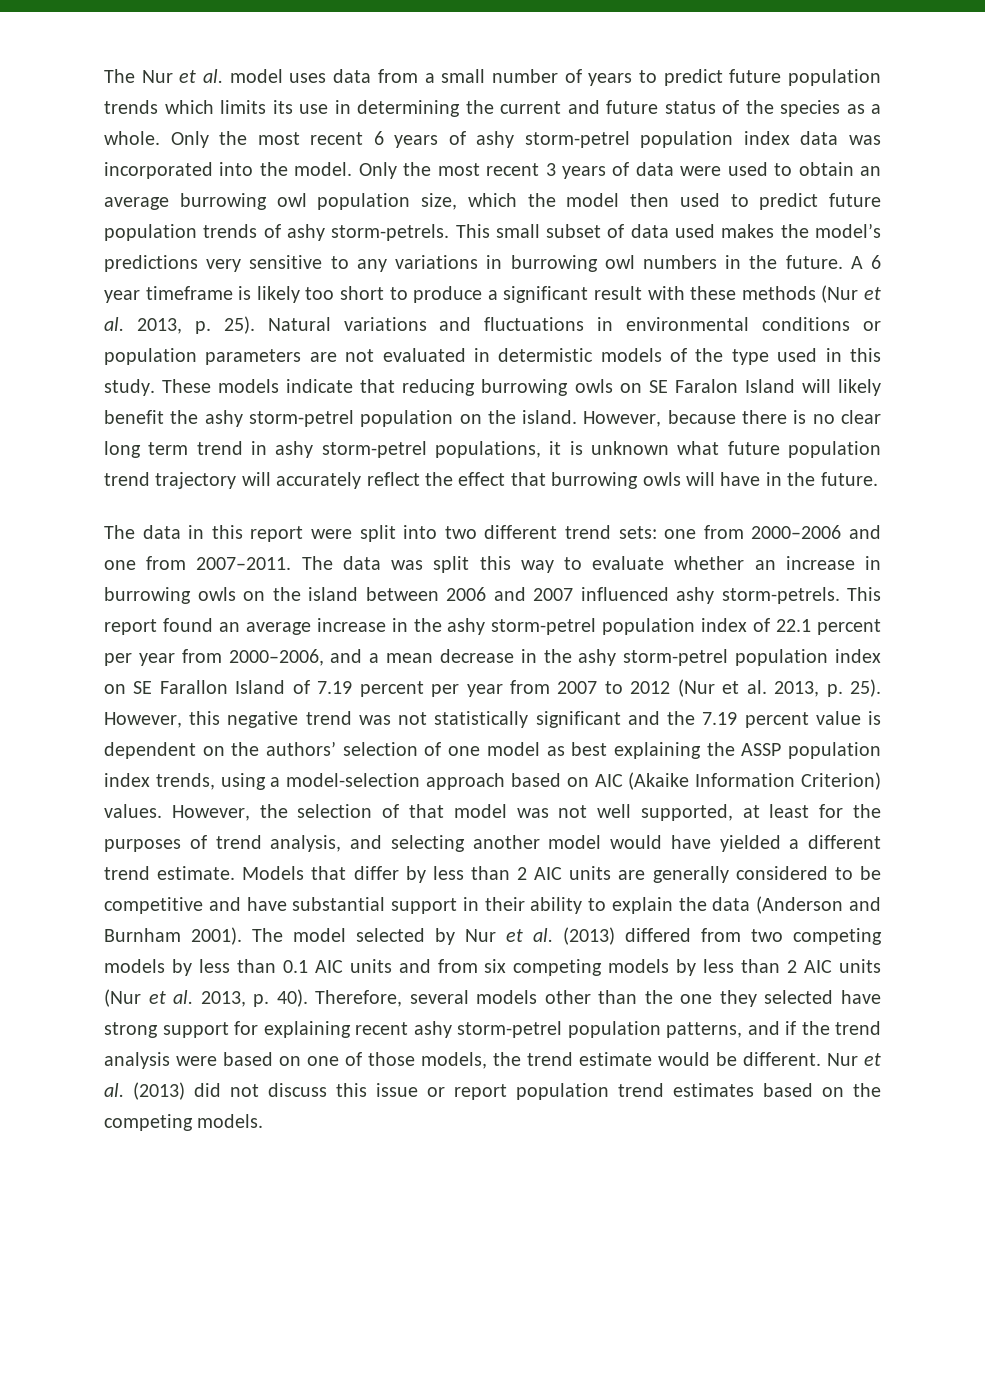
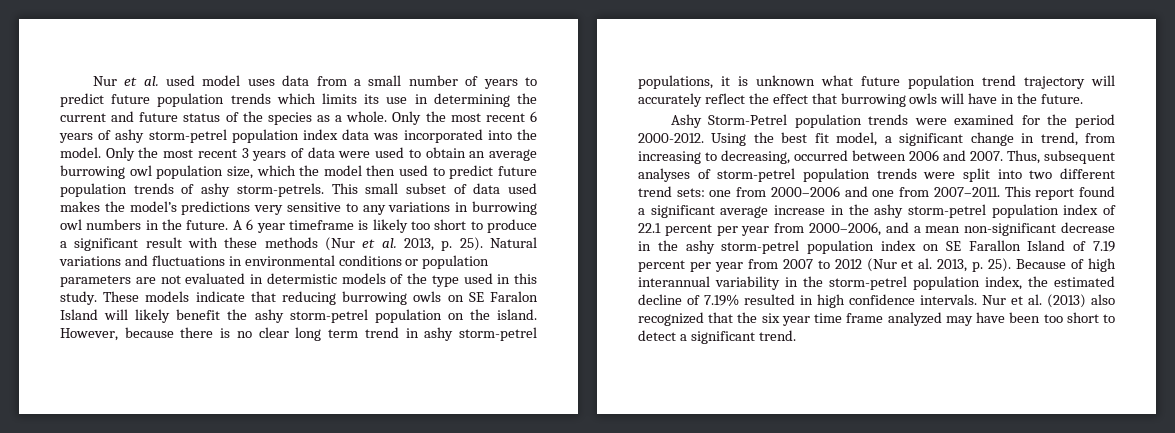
- The Nur et al. model uses data from a small number of years to predict future population trends which limits its use in determining the current and future status of the species as a whole.
+ Nur et al. used model uses data from a small number of years to predict future population trends which limits its use in determining the current and future status of the species as a whole.
- The data in this report were split into two different trend sets: one from 2000–2006 and one from 2007–2011.
+ Ashy Storm-Petrel population trends were examined for the period 2000-2012. Using the best fit model, a significant change in trend, from increasing to decreasing, occurred between 2006 and 2007. Thus, subsequent analyses of storm-petrel population trends were split into two different trend sets: one from 2000–2006 and one from 2007–2011.
- The data was split this way to evaluate whether an increase in burrowing owls on the island between 2006 and 2007 influenced ashy storm-petrels.
- This report found an average increase in the ashy storm-petrel population index of 22.1 percent per year from 2000–2006, and a mean decrease in the ashy storm-petrel population index on SE Farallon Island of 7.19 percent per year from 2007 to 2012 (Nur et al. 2013, p. 25).
+ This report found a significant average increase in the ashy storm-petrel population index of 22.1 percent per year from 2000–2006, and a mean non-significant decrease in the ashy storm-petrel population index on SE Farallon Island of 7.19 percent per year from 2007 to 2012 (Nur et al. 2013, p. 25).
- However, this negative trend was not statistically significant and the 7.19 percent value is dependent on the authors’ selection of one model as best explaining the ASSP population index trends, using a model-selection approach based on AIC (Akaike Information Criterion) values. However, the selection of that model was not well supported, at least for the purposes of trend analysis, and selecting another model would have yielded a different trend estimate. Models that differ by less than 2 AIC units are generally considered to be competitive and have substantial support in their ability to explain the data (Anderson and Burnham 2001). The model selected by Nur et al. (2013) differed from two competing models by less than 0.1 AIC units and from six competing models by less than 2 AIC units (Nur et al. 2013, p. 40). Therefore, several models other than the one they selected have strong support for explaining recent ashy storm-petrel population patterns, and if the trend analysis were based on one of those models, the trend estimate would be different. Nur et al. (2013) did not discuss this issue or report population trend estimates based on the competing models.
+ Because of high interannual variability in the storm-petrel population index, the estimated decline of 7.19% resulted in high confidence intervals. Nur et al. (2013) also recognized that the six year time frame analyzed may have been too short to detect a significant trend.

